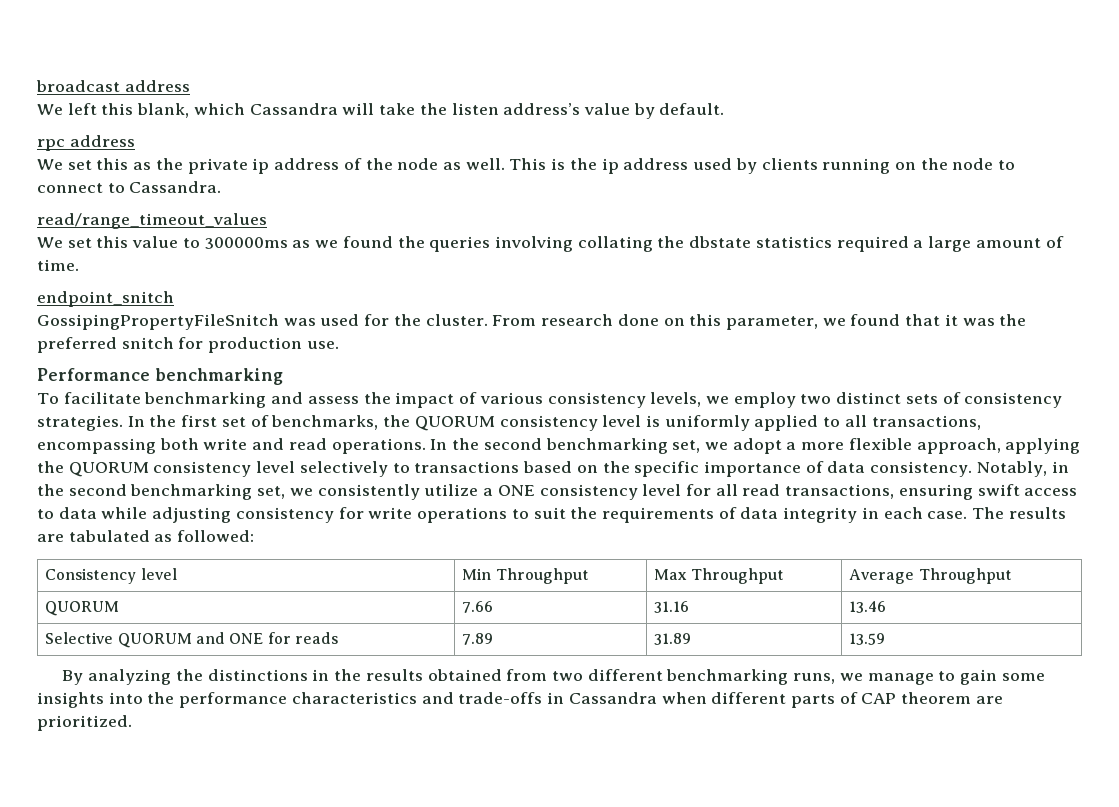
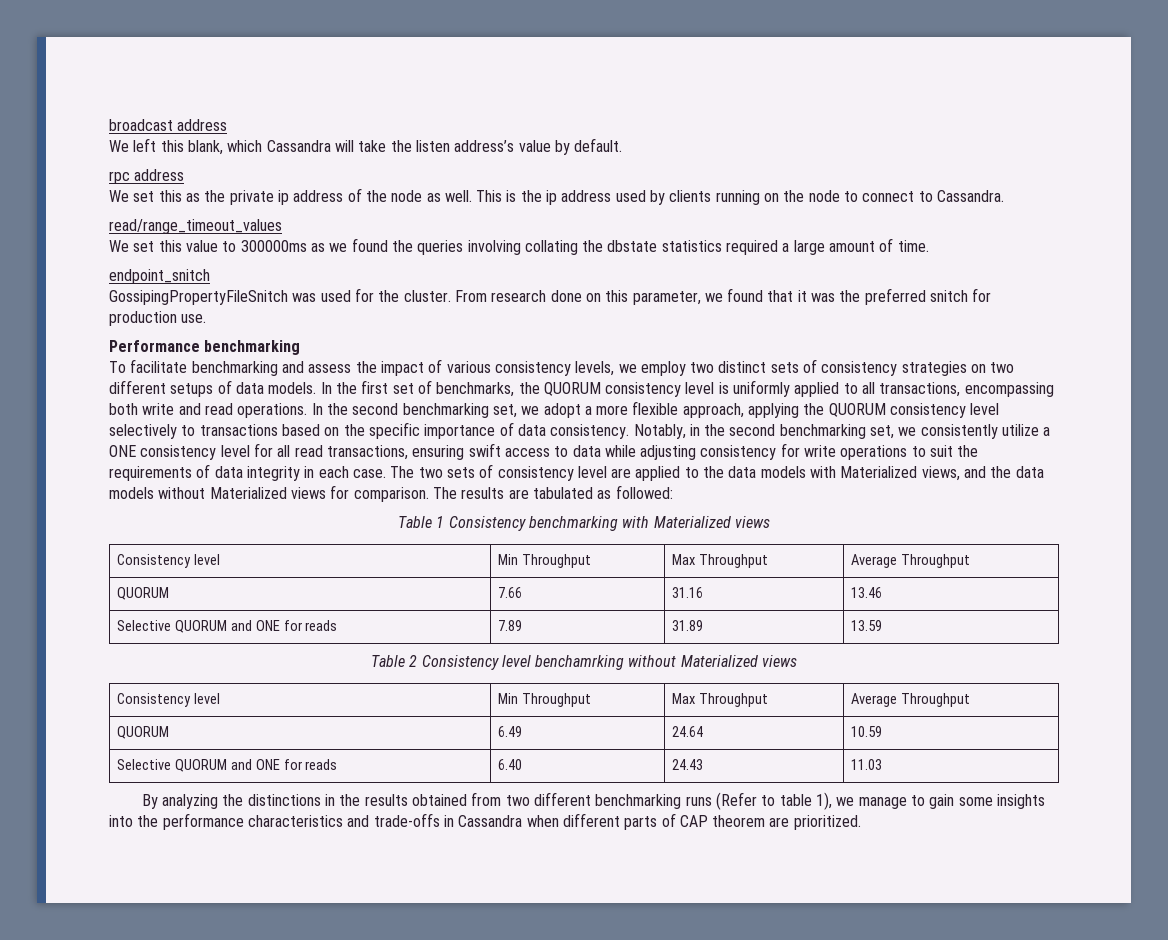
- To facilitate benchmarking and assess the impact of various consistency levels, we employ two distinct sets of consistency strategies.
+ To facilitate benchmarking and assess the impact of various consistency levels, we employ two distinct sets of consistency strategies on two different setups of data models.
- The results are tabulated as followed:
+ The two sets of consistency level are applied to the data models with Materialized views, and the data models without Materialized views for comparison. The results are tabulated as followed:
+ Table 1 Consistency benchmarking with Materialized views
+ Table 2 Consistency level benchamrking without Materialized views
+ Consistency level | Min Throughput | Max Throughput | Average Throughput
+ QUORUM | 6.49 | 24.64 | 10.59
+ Selective QUORUM and ONE for reads | 6.40 | 24.43 | 11.03
- By analyzing the distinctions in the results obtained from two different benchmarking runs, we manage to gain some insights into the performance characteristics and trade-offs in Cassandra when different parts of CAP theorem are prioritized.
+ By analyzing the distinctions in the results obtained from two different benchmarking runs (Refer to table 1), we manage to gain some insights into the performance characteristics and trade-offs in Cassandra when different parts of CAP theorem are prioritized.

